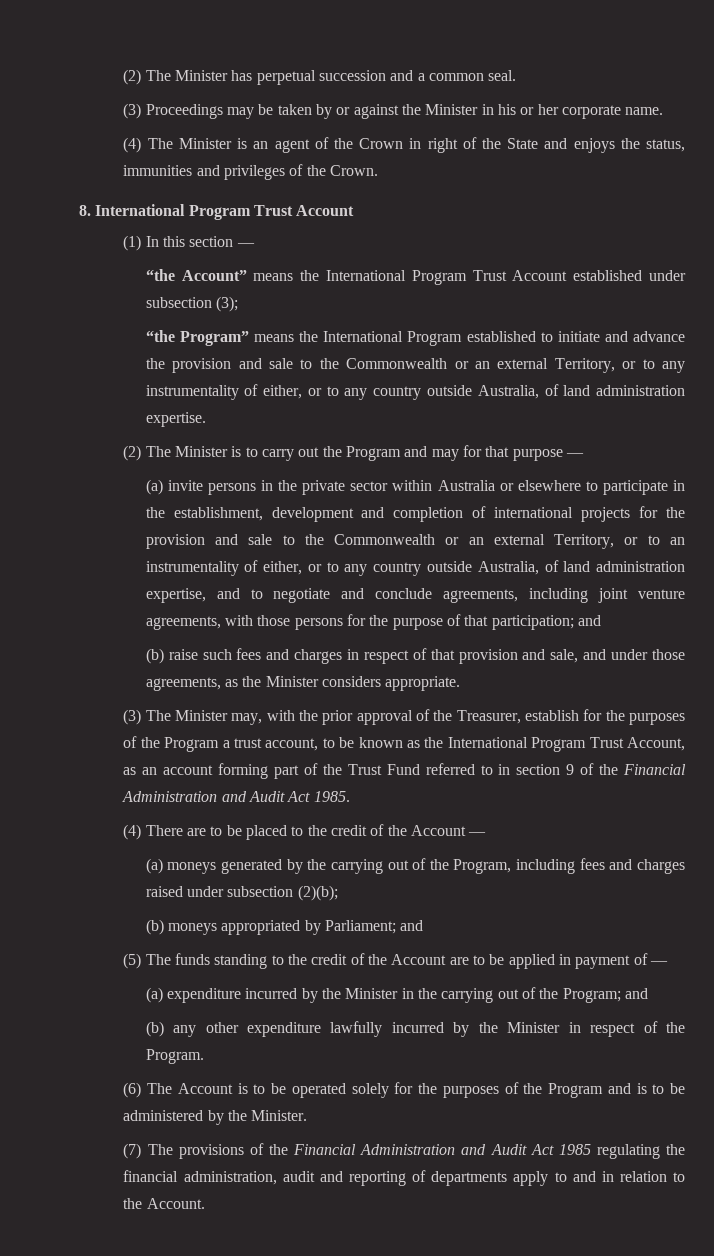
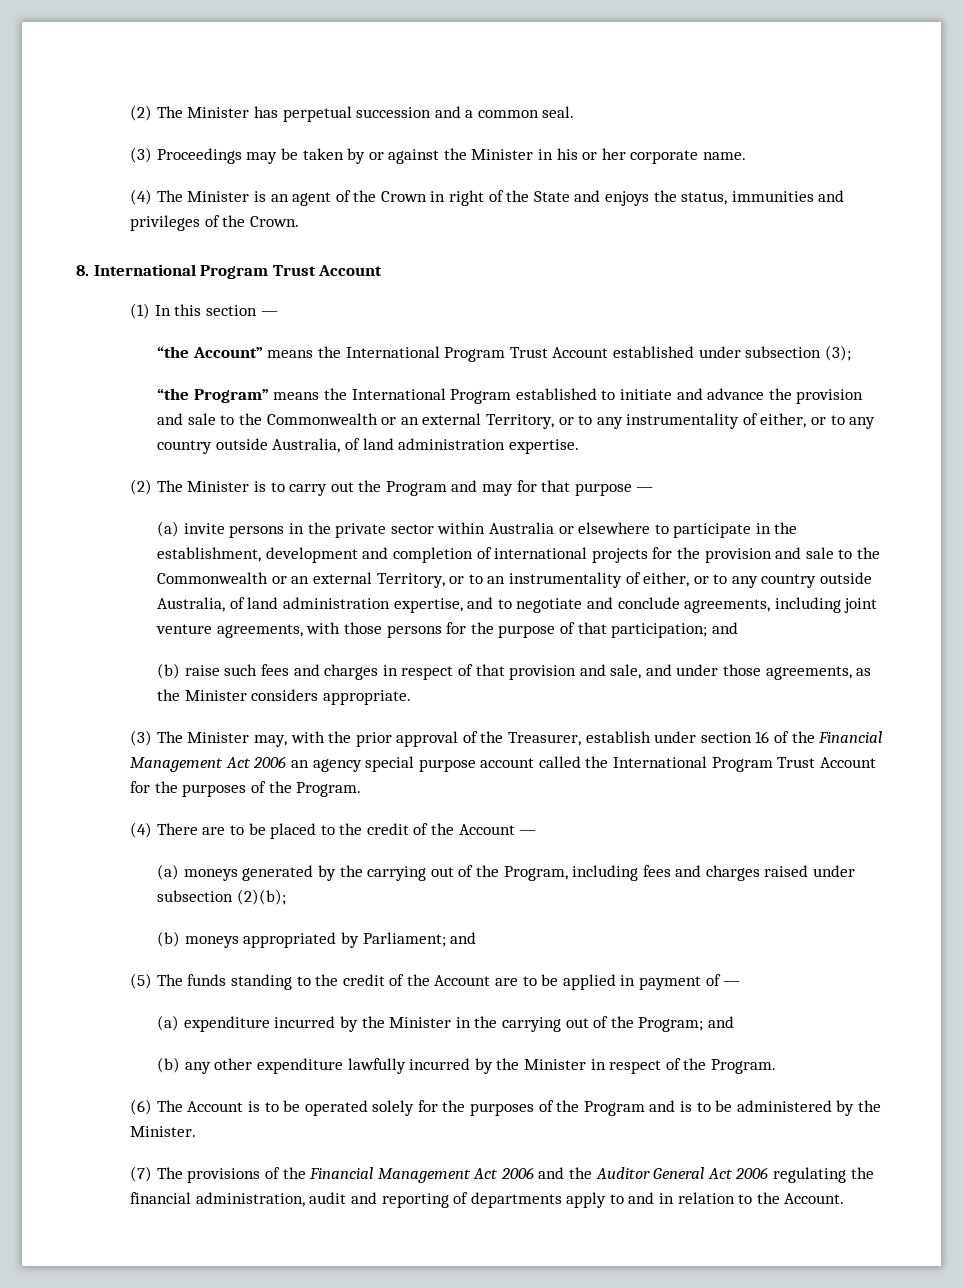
- (3) The Minister may, with the prior approval of the Treasurer, establish for the purposes of the Program a trust account, to be known as the International Program Trust Account, as an account forming part of the Trust Fund referred to in section 9 of the Financial Administration and Audit Act 1985.
+ (3) The Minister may, with the prior approval of the Treasurer, establish under section 16 of the Financial Management Act 2006 an agency special purpose account called the International Program Trust Account for the purposes of the Program.
- (7) The provisions of the Financial Administration and Audit Act 1985 regulating the financial administration, audit and reporting of departments apply to and in relation to the Account.
+ (7) The provisions of the Financial Management Act 2006 and the Auditor General Act 2006 regulating the financial administration, audit and reporting of departments apply to and in relation to the Account.

